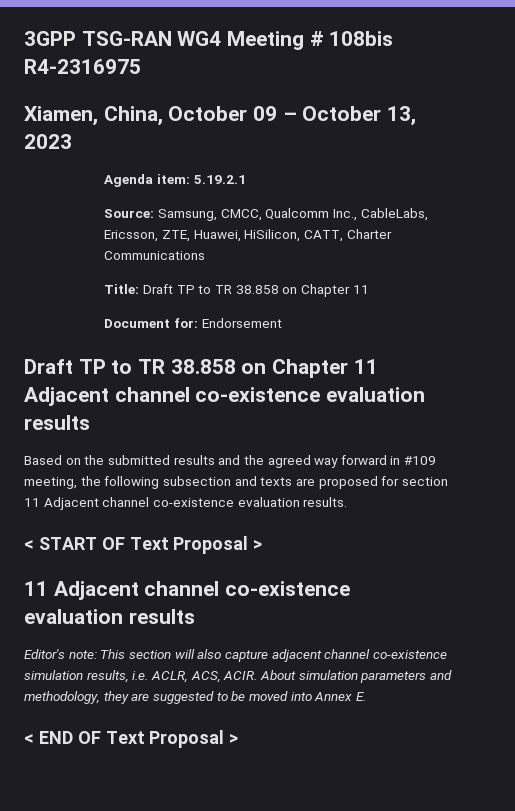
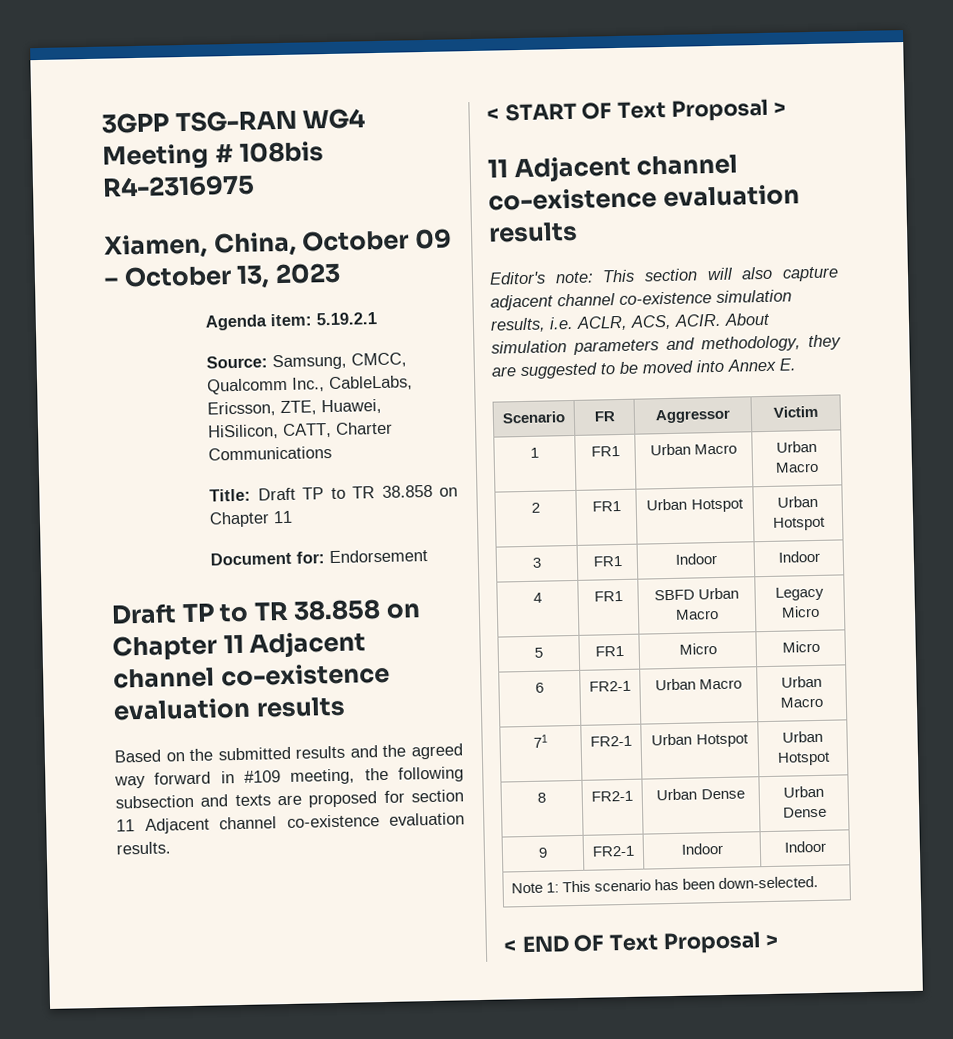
+ Scenario | FR | Aggressor | Victim
+ 1 | FR1 | Urban Macro | Urban Macro
+ 2 | FR1 | Urban Hotspot | Urban Hotspot
+ 3 | FR1 | Indoor | Indoor
+ 4 | FR1 | SBFD Urban Macro | Legacy Micro
+ 5 | FR1 | Micro | Micro
+ 6 | FR2-1 | Urban Macro | Urban Macro
+ 71 | FR2-1 | Urban Hotspot | Urban Hotspot
+ 8 | FR2-1 | Urban Dense | Urban Dense
+ 9 | FR2-1 | Indoor | Indoor
+ Note 1: This scenario has been down-selected.

